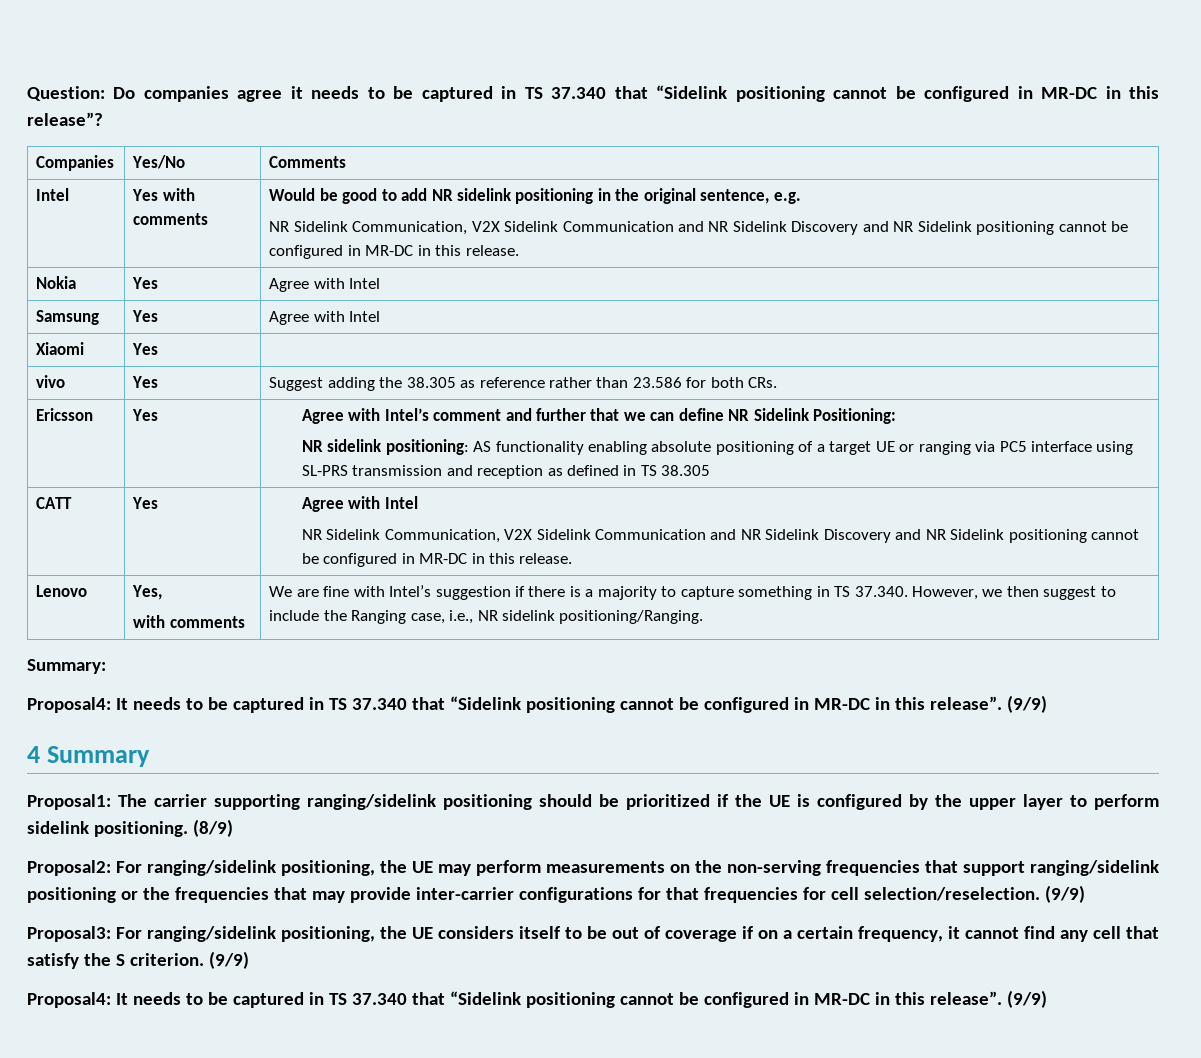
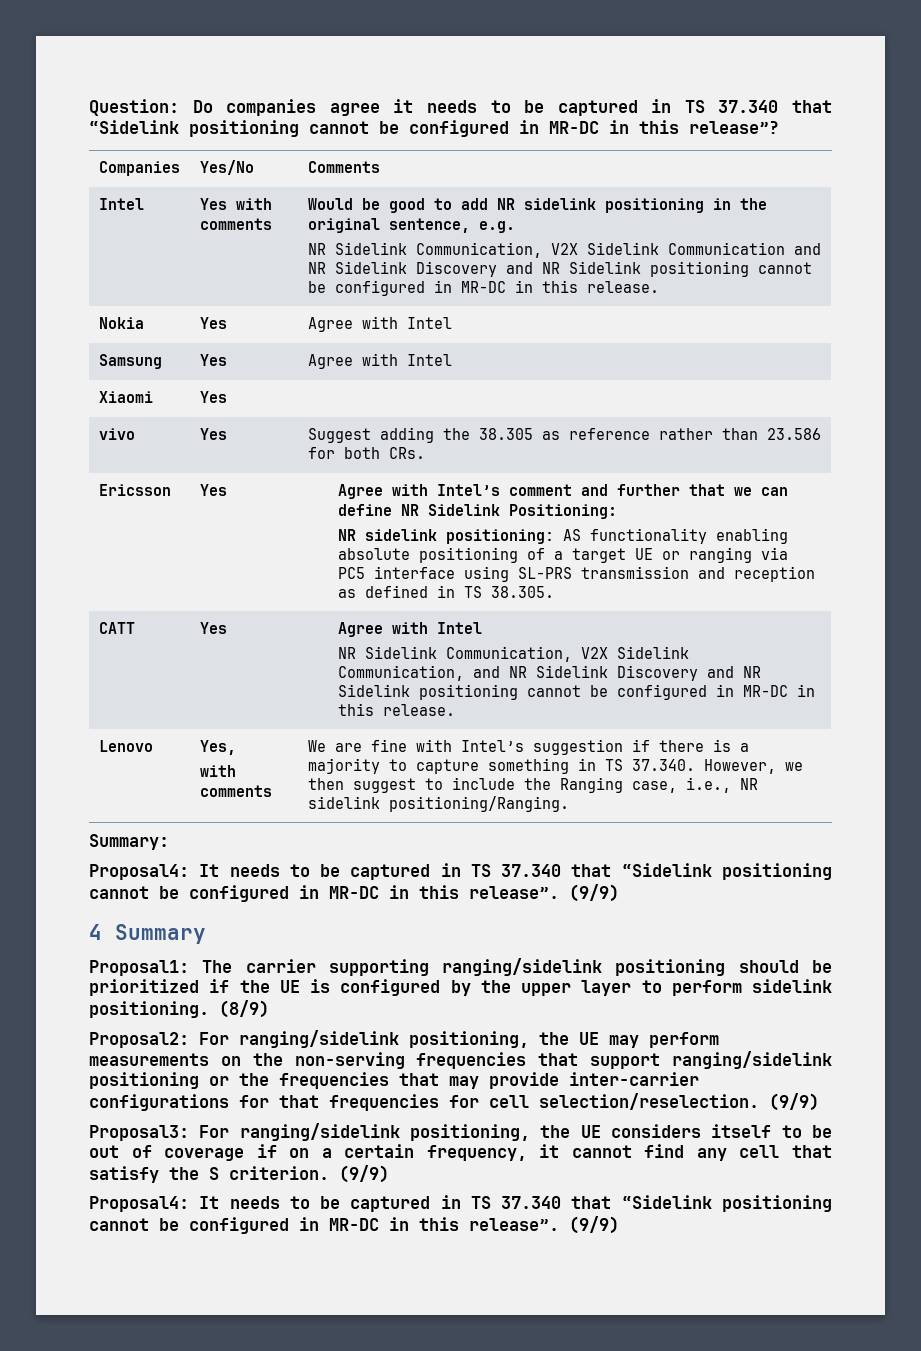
- NR sidelink positioning: AS functionality enabling absolute positioning of a target UE or ranging via PC5 interface using SL-PRS transmission and reception as defined in TS 38.305
+ NR sidelink positioning: AS functionality enabling absolute positioning of a target UE or ranging via PC5 interface using SL-PRS transmission and reception as defined in TS 38.305.
  CATT | Yes | Agree with Intel
- NR Sidelink Communication, V2X Sidelink Communication and NR Sidelink Discovery and NR Sidelink positioning cannot be configured in MR-DC in this release.
+ NR Sidelink Communication, V2X Sidelink Communication, and NR Sidelink Discovery and NR Sidelink positioning cannot be configured in MR-DC in this release.

